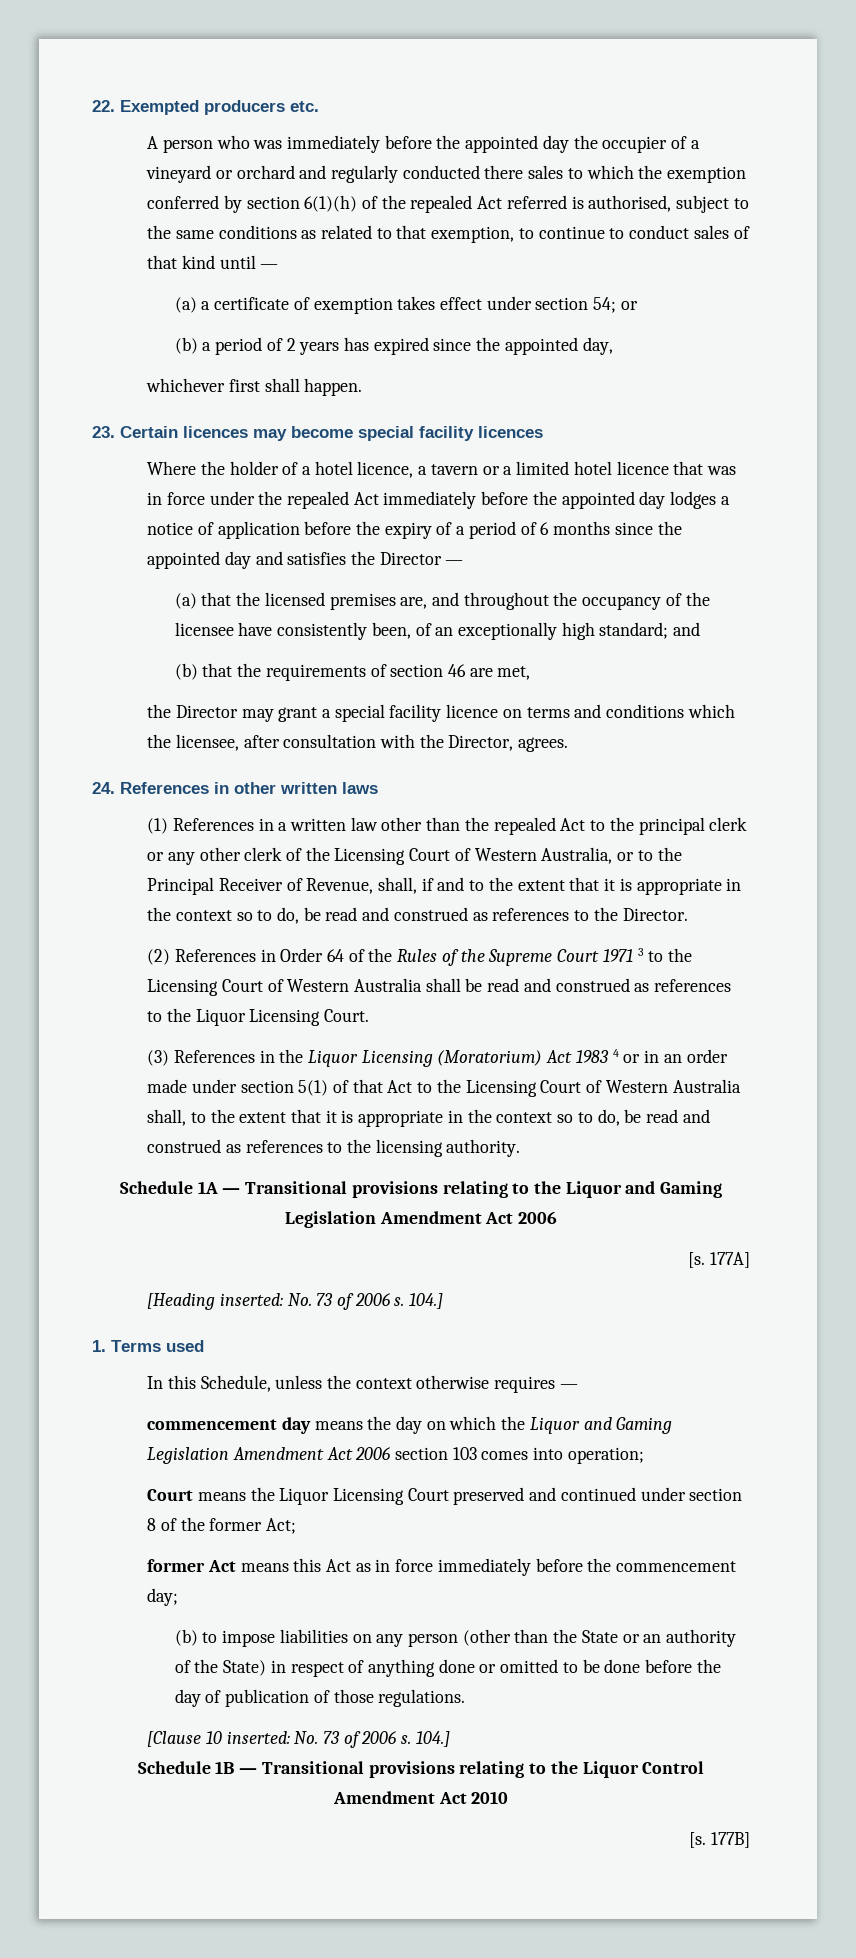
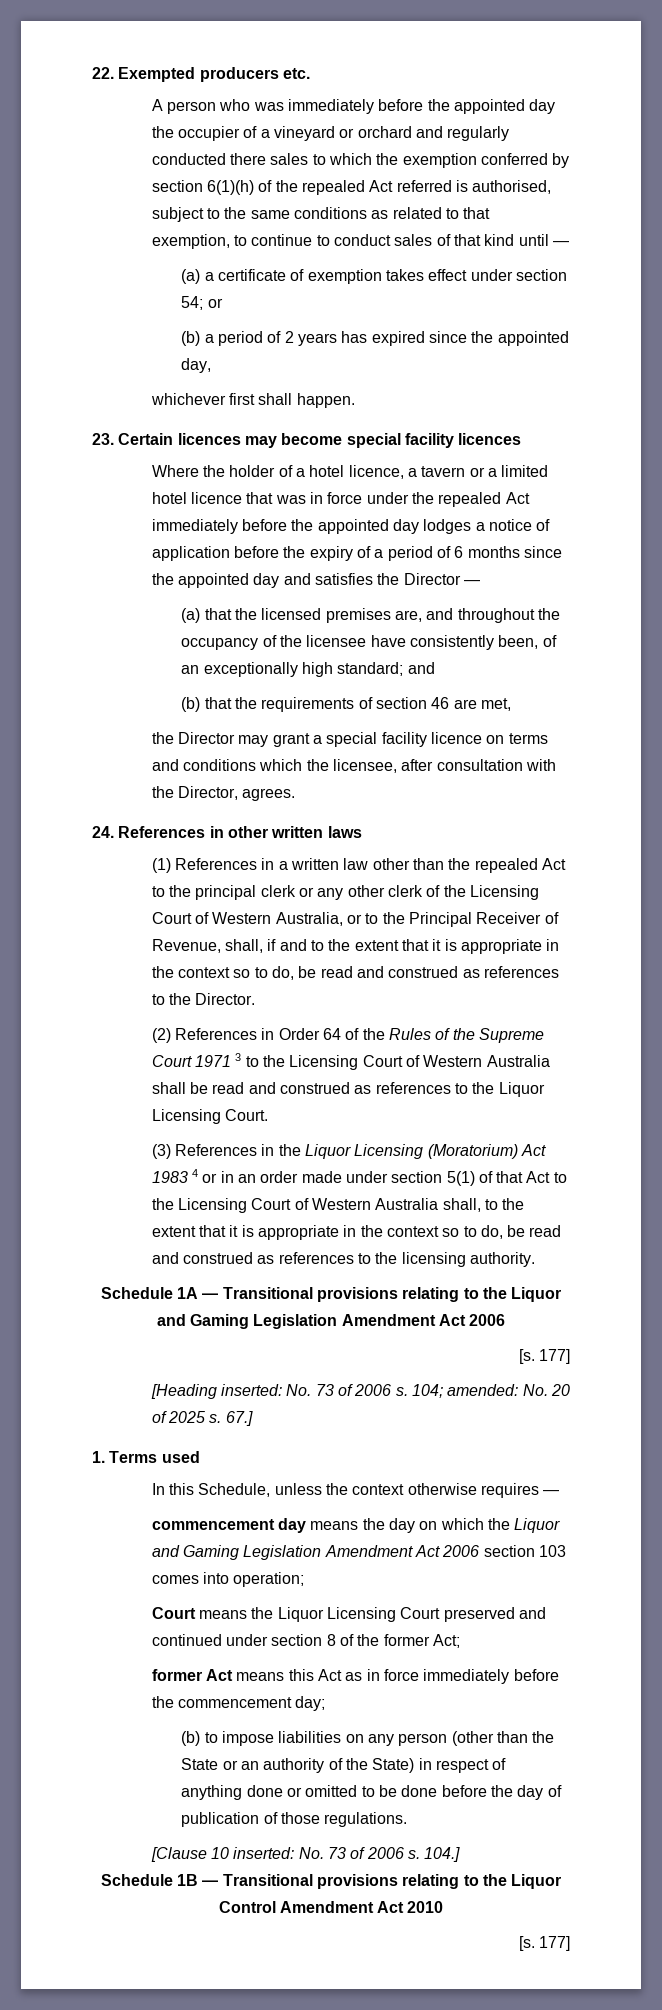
  Schedule 1A — Transitional provisions relating to the Liquor and Gaming Legislation Amendment Act 2006
- [s. 177A]
+ [s. 177]
- [Heading inserted: No. 73 of 2006 s. 104.]
+ [Heading inserted: No. 73 of 2006 s. 104; amended: No. 20 of 2025 s. 67.]
  Schedule 1B — Transitional provisions relating to the Liquor Control Amendment Act 2010
- [s. 177B]
+ [s. 177]

